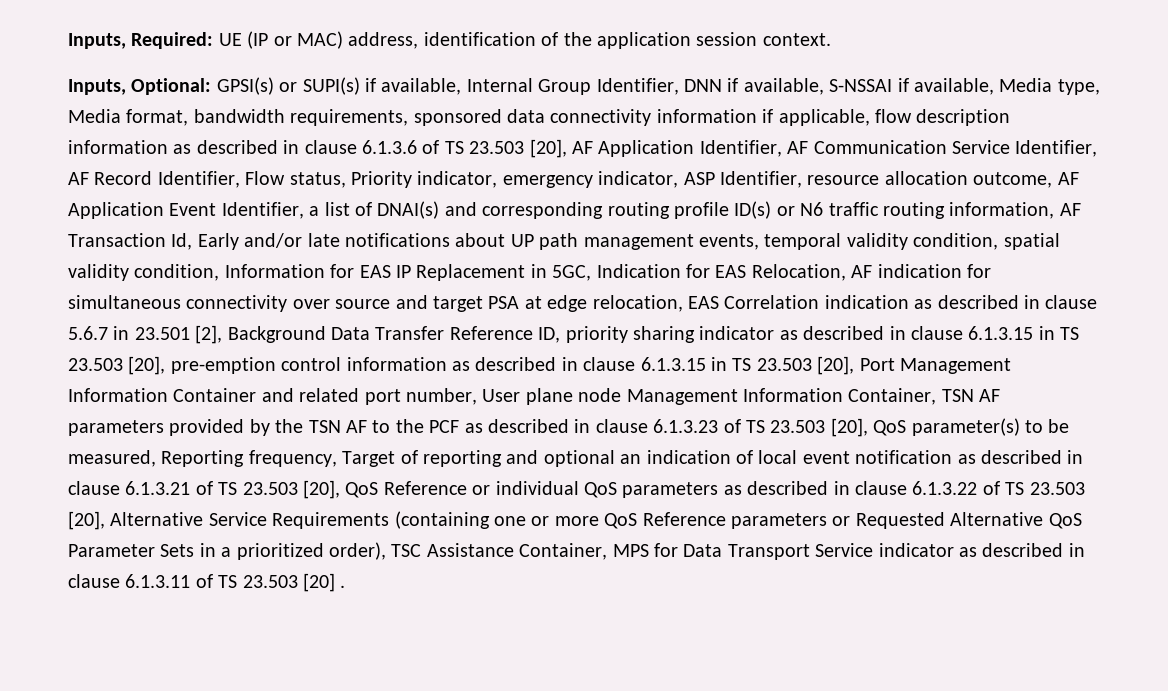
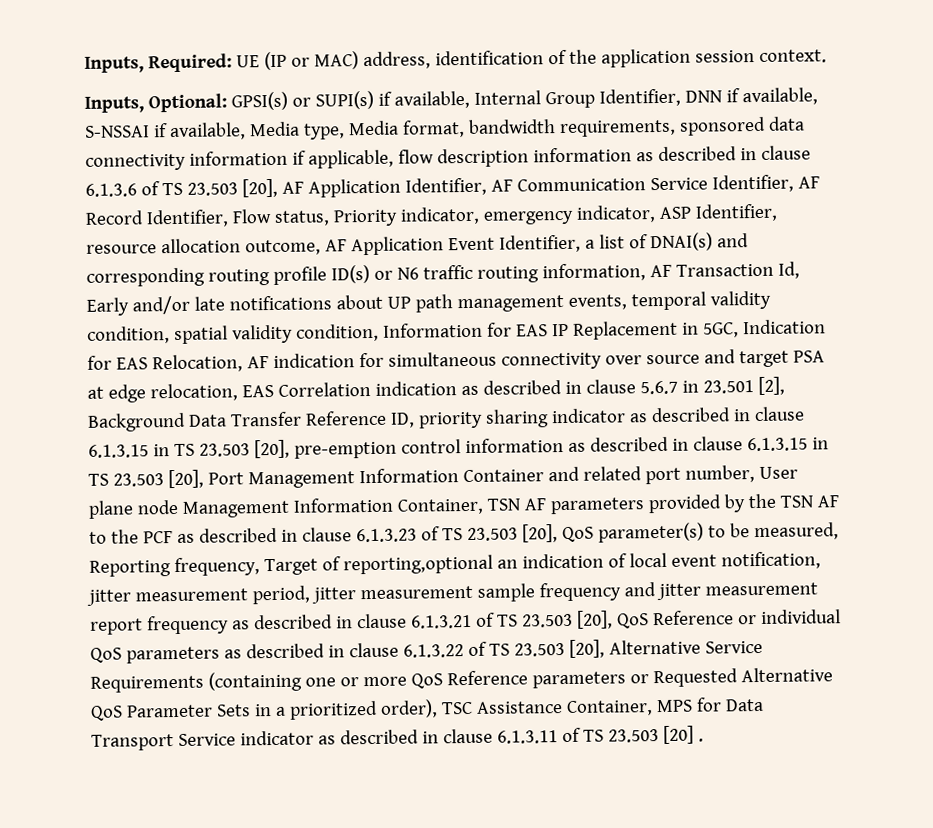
- GPSI(s) or SUPI(s) if available, Internal Group Identifier, DNN if available, S-NSSAI if available, Media type, Media format, bandwidth requirements, sponsored data connectivity information if applicable, flow description information as described in clause 6.1.3.6 of TS 23.503 [20], AF Application Identifier, AF Communication Service Identifier, AF Record Identifier, Flow status, Priority indicator, emergency indicator, ASP Identifier, resource allocation outcome, AF Application Event Identifier, a list of DNAI(s) and corresponding routing profile ID(s) or N6 traffic routing information, AF Transaction Id, Early and/or late notifications about UP path management events, temporal validity condition, spatial validity condition, Information for EAS IP Replacement in 5GC, Indication for EAS Relocation, AF indication for simultaneous connectivity over source and target PSA at edge relocation, EAS Correlation indication as described in clause 5.6.7 in 23.501 [2], Background Data Transfer Reference ID, priority sharing indicator as described in clause 6.1.3.15 in TS 23.503 [20], pre-emption control information as described in clause 6.1.3.15 in TS 23.503 [20], Port Management Information Container and related port number, User plane node Management Information Container, TSN AF parameters provided by the TSN AF to the PCF as described in clause 6.1.3.23 of TS 23.503 [20], QoS parameter(s) to be measured, Reporting frequency, Target of reporting and optional an indication of local event notification as described in clause 6.1.3.21 of TS 23.503 [20], QoS Reference or individual QoS parameters as described in clause 6.1.3.22 of TS 23.503 [20], Alternative Service Requirements (containing one or more QoS Reference parameters or Requested Alternative QoS Parameter Sets in a prioritized order), TSC Assistance Container, MPS for Data Transport Service indicator as described in clause 6.1.3.11 of TS 23.503 [20] .
+ GPSI(s) or SUPI(s) if available, Internal Group Identifier, DNN if available, S-NSSAI if available, Media type, Media format, bandwidth requirements, sponsored data connectivity information if applicable, flow description information as described in clause 6.1.3.6 of TS 23.503 [20], AF Application Identifier, AF Communication Service Identifier, AF Record Identifier, Flow status, Priority indicator, emergency indicator, ASP Identifier, resource allocation outcome, AF Application Event Identifier, a list of DNAI(s) and corresponding routing profile ID(s) or N6 traffic routing information, AF Transaction Id, Early and/or late notifications about UP path management events, temporal validity condition, spatial validity condition, Information for EAS IP Replacement in 5GC, Indication for EAS Relocation, AF indication for simultaneous connectivity over source and target PSA at edge relocation, EAS Correlation indication as described in clause 5.6.7 in 23.501 [2], Background Data Transfer Reference ID, priority sharing indicator as described in clause 6.1.3.15 in TS 23.503 [20], pre-emption control information as described in clause 6.1.3.15 in TS 23.503 [20], Port Management Information Container and related port number, User plane node Management Information Container, TSN AF parameters provided by the TSN AF to the PCF as described in clause 6.1.3.23 of TS 23.503 [20], QoS parameter(s) to be measured, Reporting frequency, Target of reporting,optional an indication of local event notification, jitter measurement period, jitter measurement sample frequency and jitter measurement report frequency as described in clause 6.1.3.21 of TS 23.503 [20], QoS Reference or individual QoS parameters as described in clause 6.1.3.22 of TS 23.503 [20], Alternative Service Requirements (containing one or more QoS Reference parameters or Requested Alternative QoS Parameter Sets in a prioritized order), TSC Assistance Container, MPS for Data Transport Service indicator as described in clause 6.1.3.11 of TS 23.503 [20] .

